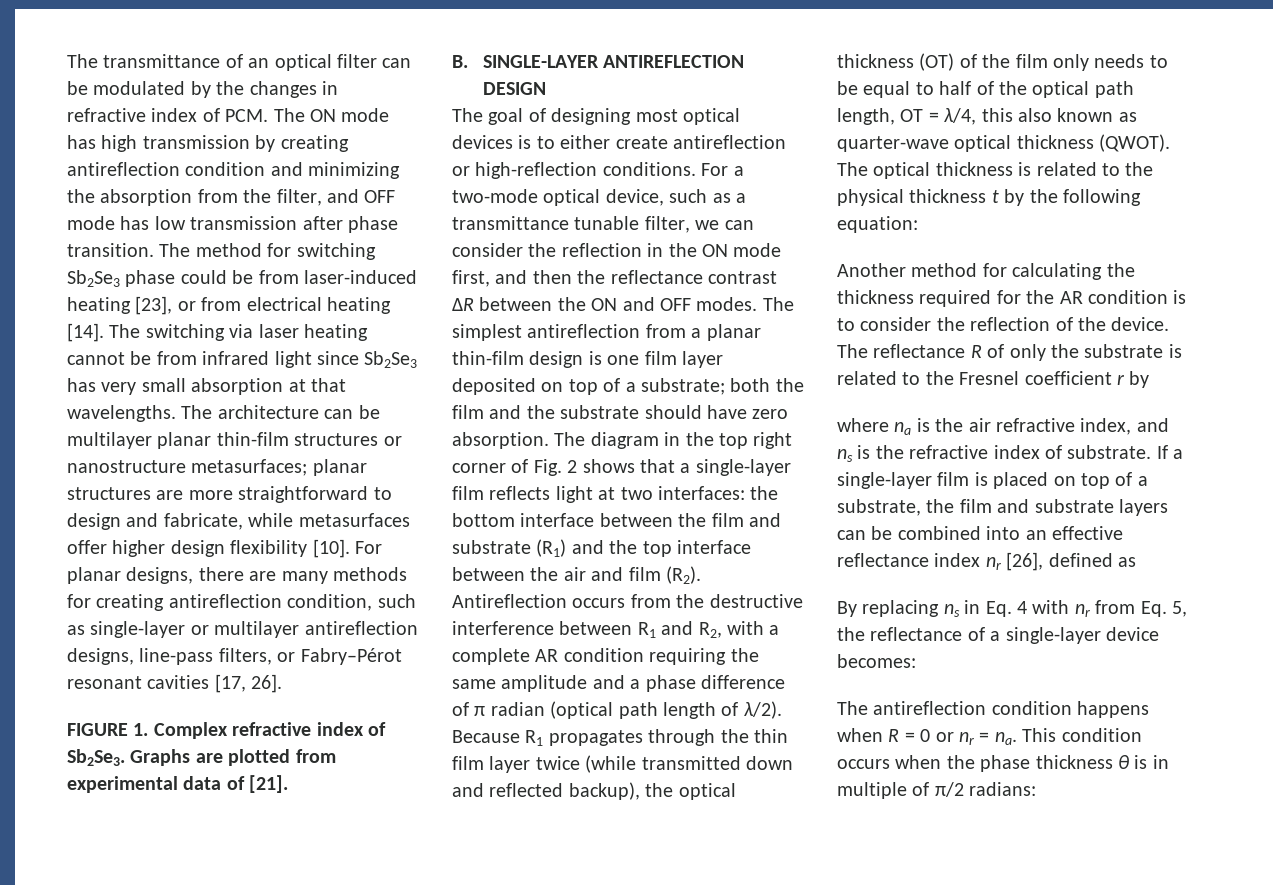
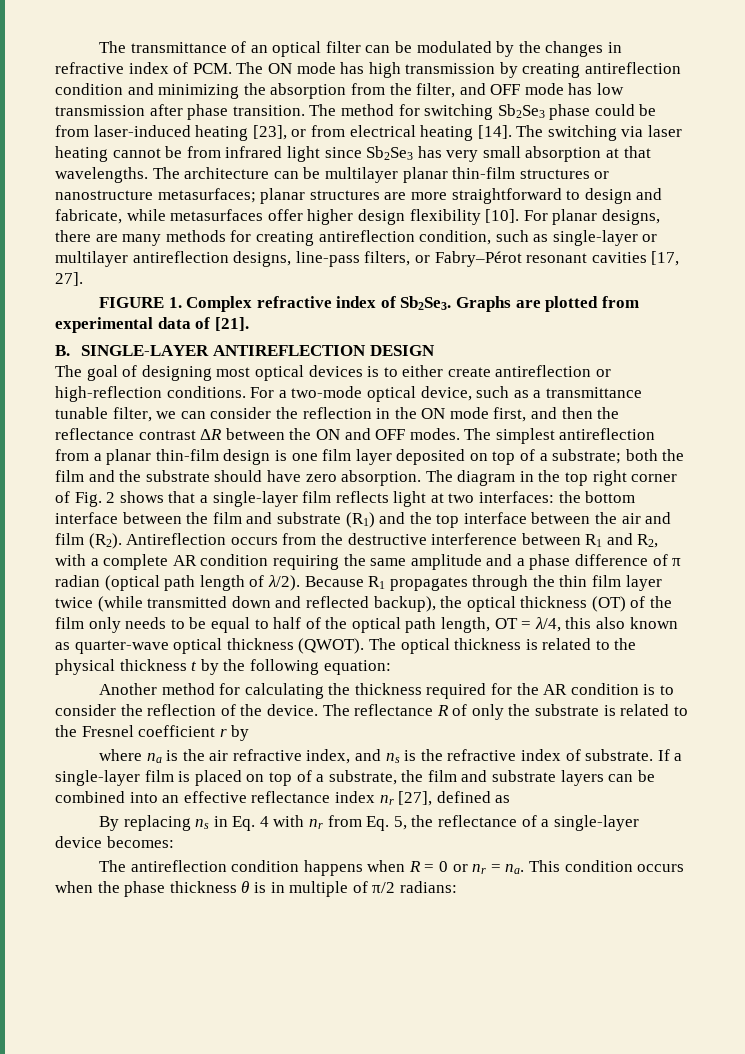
- For planar designs, there are many methods for creating antireflection condition, such as single-layer or multilayer antireflection designs, line-pass filters, or Fabry–Pérot resonant cavities [17, 26].
+ For planar designs, there are many methods for creating antireflection condition, such as single-layer or multilayer antireflection designs, line-pass filters, or Fabry–Pérot resonant cavities [17, 27].
- If a single-layer film is placed on top of a substrate, the film and substrate layers can be combined into an effective reflectance index nr [26], defined as
+ If a single-layer film is placed on top of a substrate, the film and substrate layers can be combined into an effective reflectance index nr [27], defined as

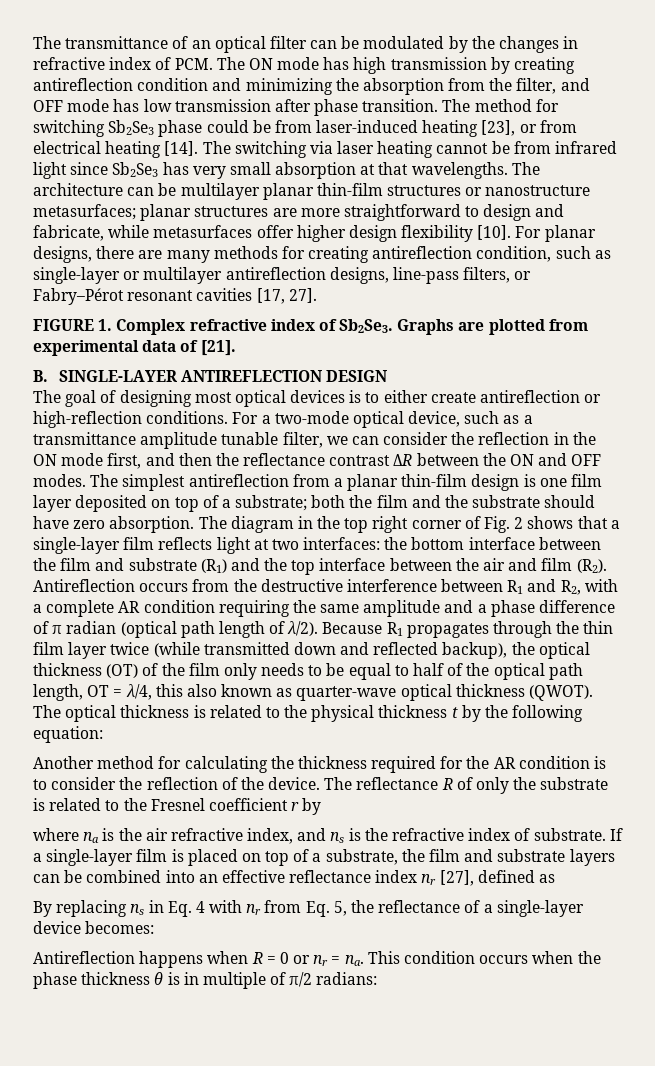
- For a two-mode optical device, such as a transmittance tunable filter, we can consider the reflection in the ON mode first, and then the reflectance contrast ΔR between the ON and OFF modes.
+ For a two-mode optical device, such as a transmittance amplitude tunable filter, we can consider the reflection in the ON mode first, and then the reflectance contrast ΔR between the ON and OFF modes.
- The antireflection condition happens when R = 0 or nr = na.
+ Antireflection happens when R = 0 or nr = na.

